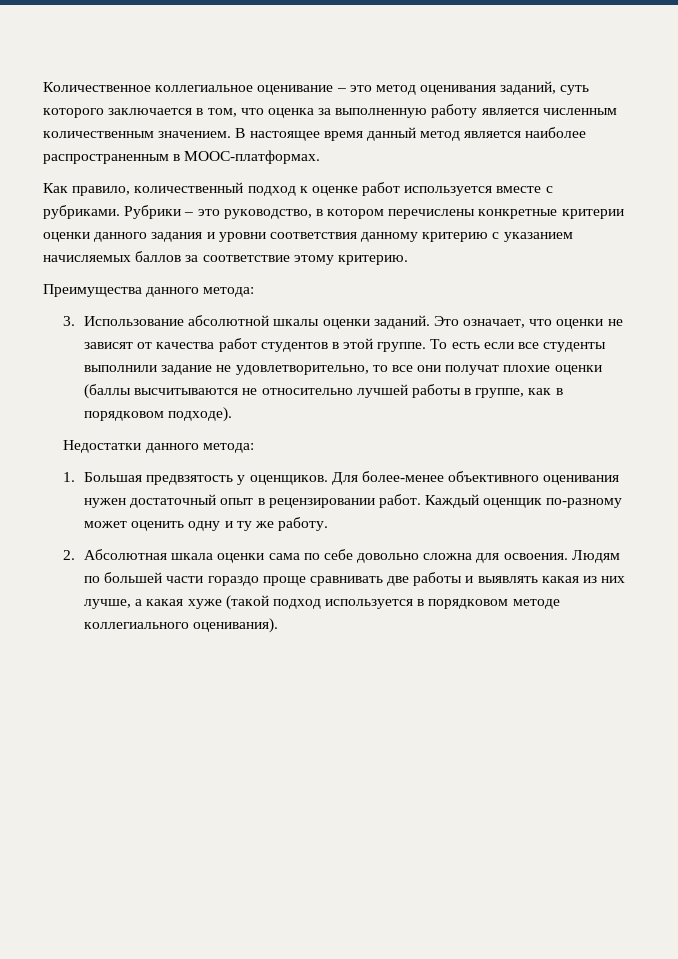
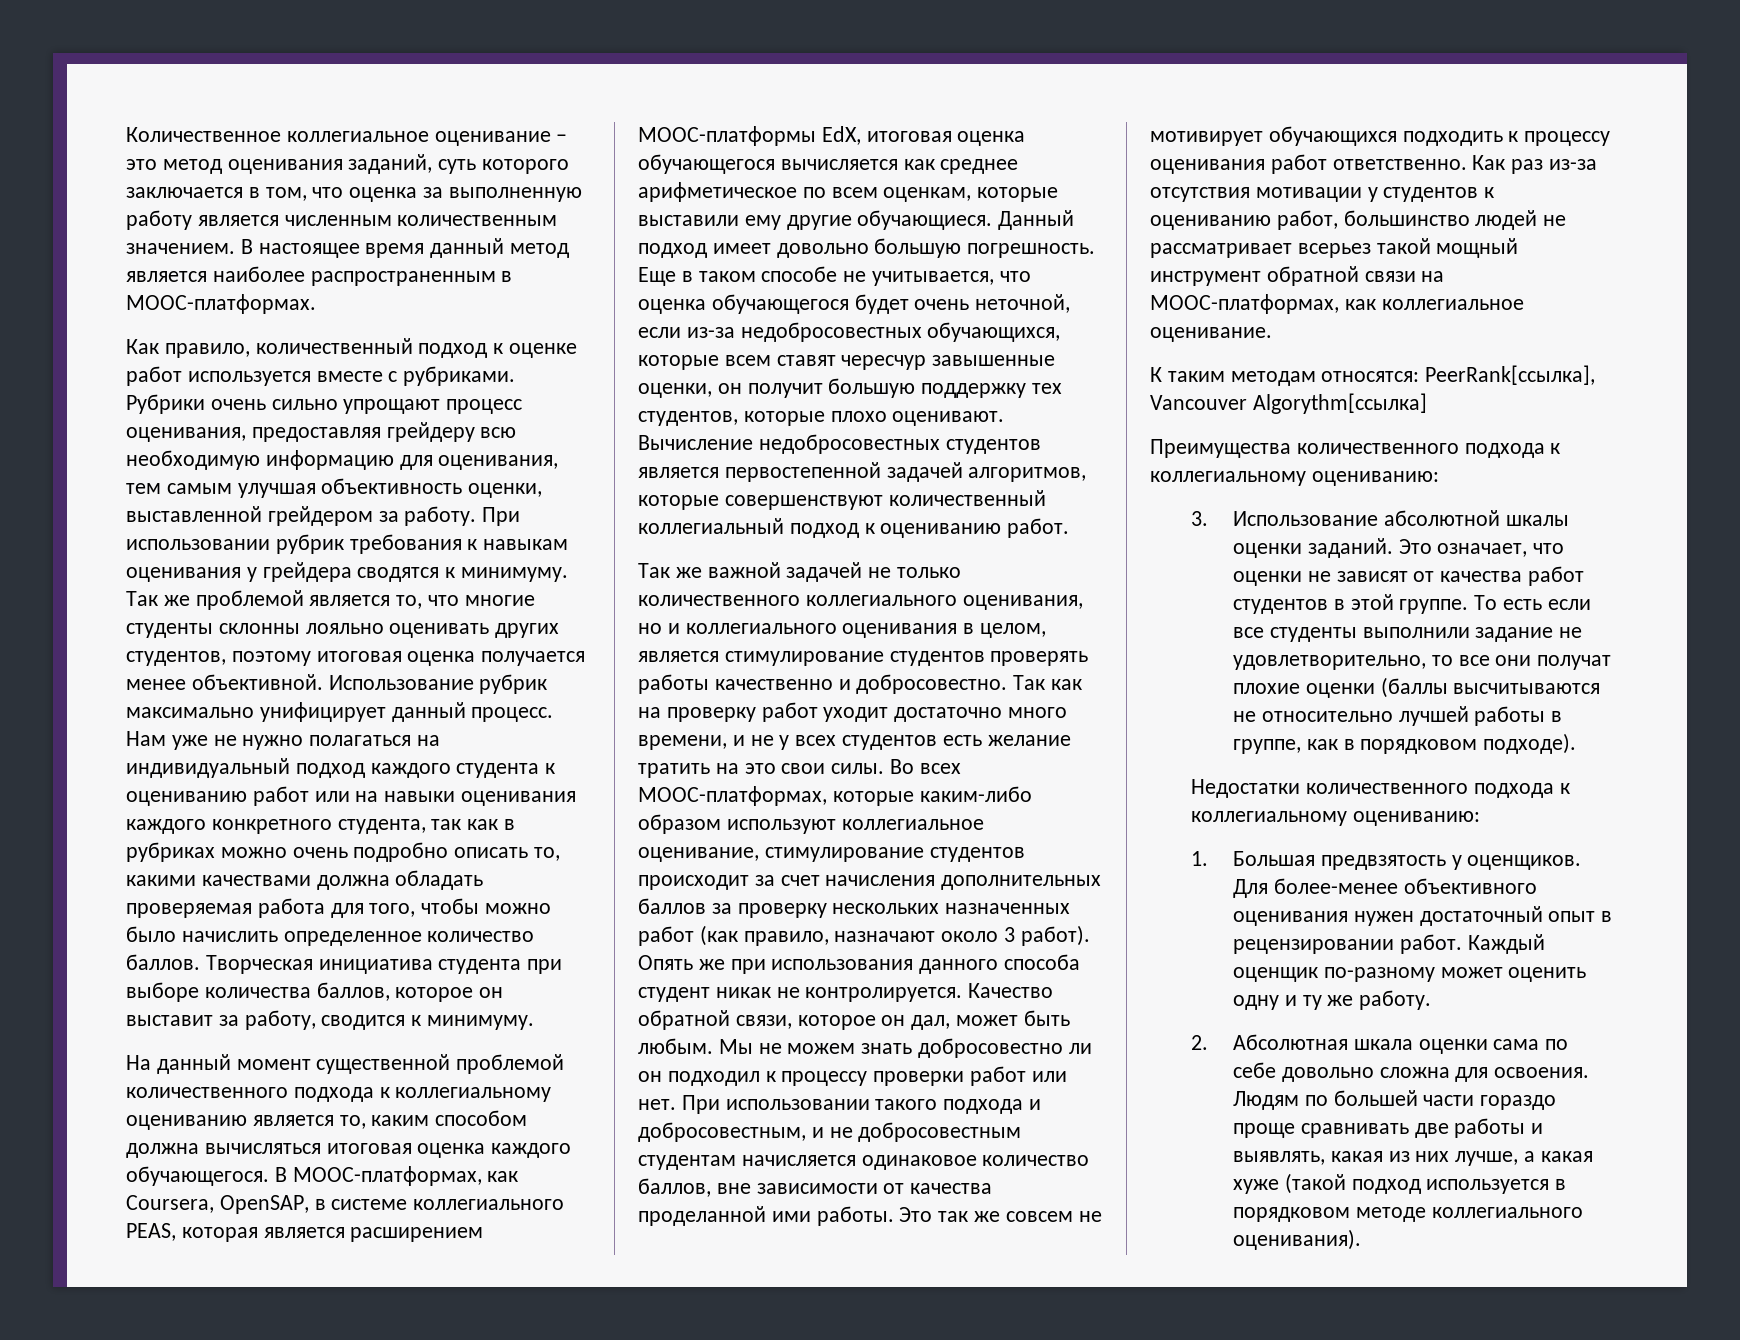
- Рубрики – это руководство, в котором перечислены конкретные критерии оценки данного задания и уровни соответствия данному критерию с указанием начисляемых баллов за соответствие этому критерию.
- Преимущества данного метода:
+ Рубрики очень сильно упрощают процесс оценивания, предоставляя грейдеру всю необходимую информацию для оценивания, тем самым улучшая объективность оценки, выставленной грейдером за работу. При использовании рубрик требования к навыкам оценивания у грейдера сводятся к минимуму. Так же проблемой является то, что многие студенты склонны лояльно оценивать других студентов, поэтому итоговая оценка получается менее объективной. Использование рубрик максимально унифицирует данный процесс. Нам уже не нужно полагаться на индивидуальный подход каждого студента к оцениванию работ или на навыки оценивания каждого конкретного студента, так как в рубриках можно очень подробно описать то, какими качествами должна обладать проверяемая работа для того, чтобы можно было начислить определенное количество баллов. Творческая инициатива студента при выборе количества баллов, которое он выставит за работу, сводится к минимуму.
+ На данный момент существенной проблемой количественного подхода к коллегиальному оцениванию является то, каким способом должна вычисляться итоговая оценка каждого обучающегося. В МООС-платформах, как Coursera, OpenSAP, в системе коллегиального PEAS, которая является расширением МООС-платформы EdX, итоговая оценка обучающегося вычисляется как среднее арифметическое по всем оценкам, которые выставили ему другие обучающиеся. Данный подход имеет довольно большую погрешность. Еще в таком способе не учитывается, что оценка обучающегося будет очень неточной, если из-за недобросовестных обучающихся, которые всем ставят чересчур завышенные оценки, он получит большую поддержку тех студентов, которые плохо оценивают. Вычисление недобросовестных студентов является первостепенной задачей алгоритмов, которые совершенствуют количественный коллегиальный подход к оцениванию работ.
+ Так же важной задачей не только количественного коллегиального оценивания, но и коллегиального оценивания в целом, является стимулирование студентов проверять работы качественно и добросовестно. Так как на проверку работ уходит достаточно много времени, и не у всех студентов есть желание тратить на это свои силы. Во всех МООС-платформах, которые каким-либо образом используют коллегиальное оценивание, стимулирование студентов происходит за счет начисления дополнительных баллов за проверку нескольких назначенных работ (как правило, назначают около 3 работ). Опять же при использования данного способа студент никак не контролируется. Качество обратной связи, которое он дал, может быть любым. Мы не можем знать добросовестно ли он подходил к процессу проверки работ или нет. При использовании такого подхода и добросовестным, и не добросовестным студентам начисляется одинаковое количество баллов, вне зависимости от качества проделанной ими работы. Это так же совсем не мотивирует обучающихся подходить к процессу оценивания работ ответственно. Как раз из-за отсутствия мотивации у студентов к оцениванию работ, большинство людей не рассматривает всерьез такой мощный инструмент обратной связи на МООС-платформах, как коллегиальное оценивание.
+ К таким методам относятся: PeerRank[ссылка], Vancouver Algorythm[ссылка]
+ Преимущества количественного подхода к коллегиальному оцениванию:
- Недостатки данного метода:
+ Недостатки количественного подхода к коллегиальному оцениванию:
- Людям по большей части гораздо проще сравнивать две работы и выявлять какая из них лучше, а какая хуже (такой подход используется в порядковом методе коллегиального оценивания).
+ Людям по большей части гораздо проще сравнивать две работы и выявлять, какая из них лучше, а какая хуже (такой подход используется в порядковом методе коллегиального оценивания).

